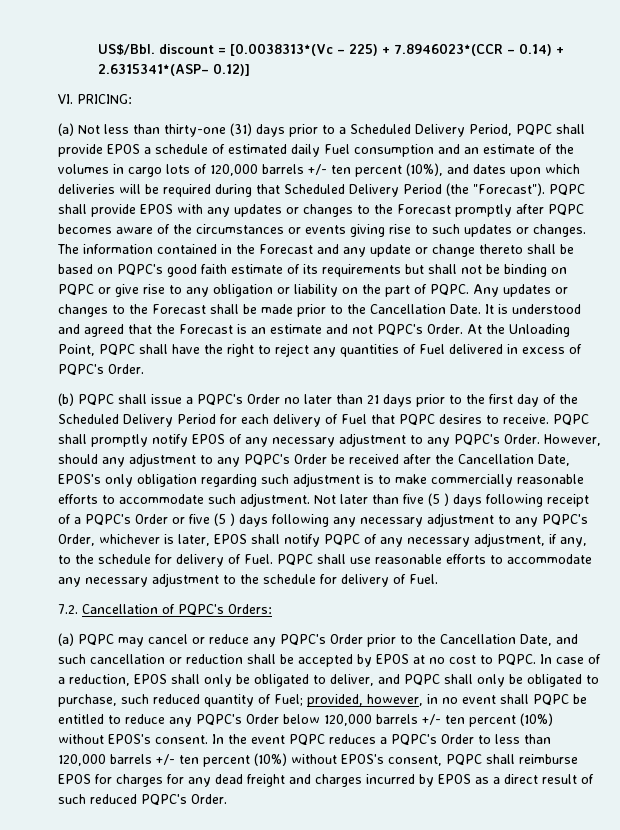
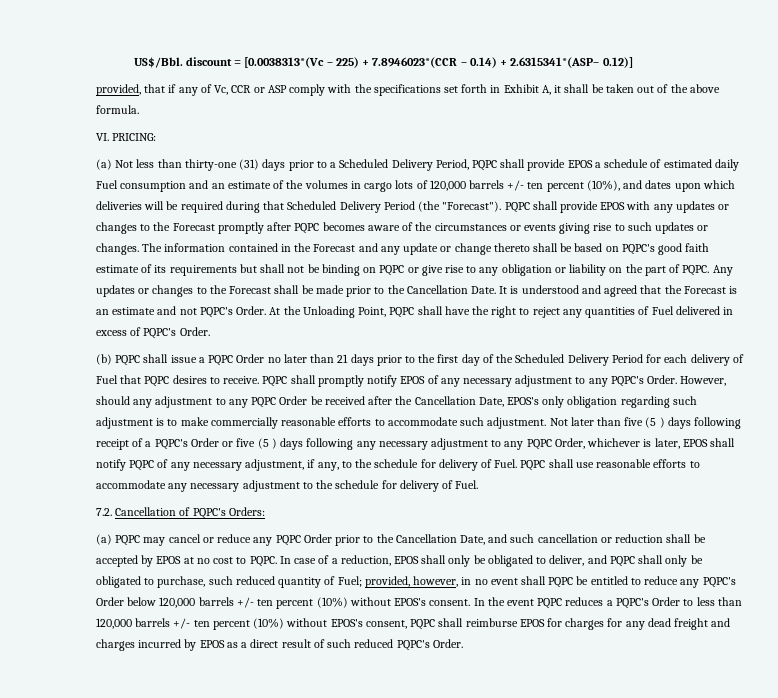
+ provided, that if any of Vc, CCR or ASP comply with the specifications set forth in Exhibit A, it shall be taken out of the above formula.
- (b) PQPC shall issue a PQPC's Order no later than 21 days prior to the first day of the Scheduled Delivery Period for each delivery of Fuel that PQPC desires to receive.
+ (b) PQPC shall issue a PQPC Order no later than 21 days prior to the first day of the Scheduled Delivery Period for each delivery of Fuel that PQPC desires to receive.
- However, should any adjustment to any PQPC's Order be received after the Cancellation Date, EPOS's only obligation regarding such adjustment is to make commercially reasonable efforts to accommodate such adjustment.
+ However, should any adjustment to any PQPC Order be received after the Cancellation Date, EPOS's only obligation regarding such adjustment is to make commercially reasonable efforts to accommodate such adjustment.
- Not later than five (5 ) days following receipt of a PQPC's Order or five (5 ) days following any necessary adjustment to any PQPC's Order, whichever is later, EPOS shall notify PQPC of any necessary adjustment, if any, to the schedule for delivery of Fuel.
+ Not later than five (5 ) days following receipt of a PQPC's Order or five (5 ) days following any necessary adjustment to any PQPC Order, whichever is later, EPOS shall notify PQPC of any necessary adjustment, if any, to the schedule for delivery of Fuel.
- (a) PQPC may cancel or reduce any PQPC's Order prior to the Cancellation Date, and such cancellation or reduction shall be accepted by EPOS at no cost to PQPC.
+ (a) PQPC may cancel or reduce any PQPC Order prior to the Cancellation Date, and such cancellation or reduction shall be accepted by EPOS at no cost to PQPC.

